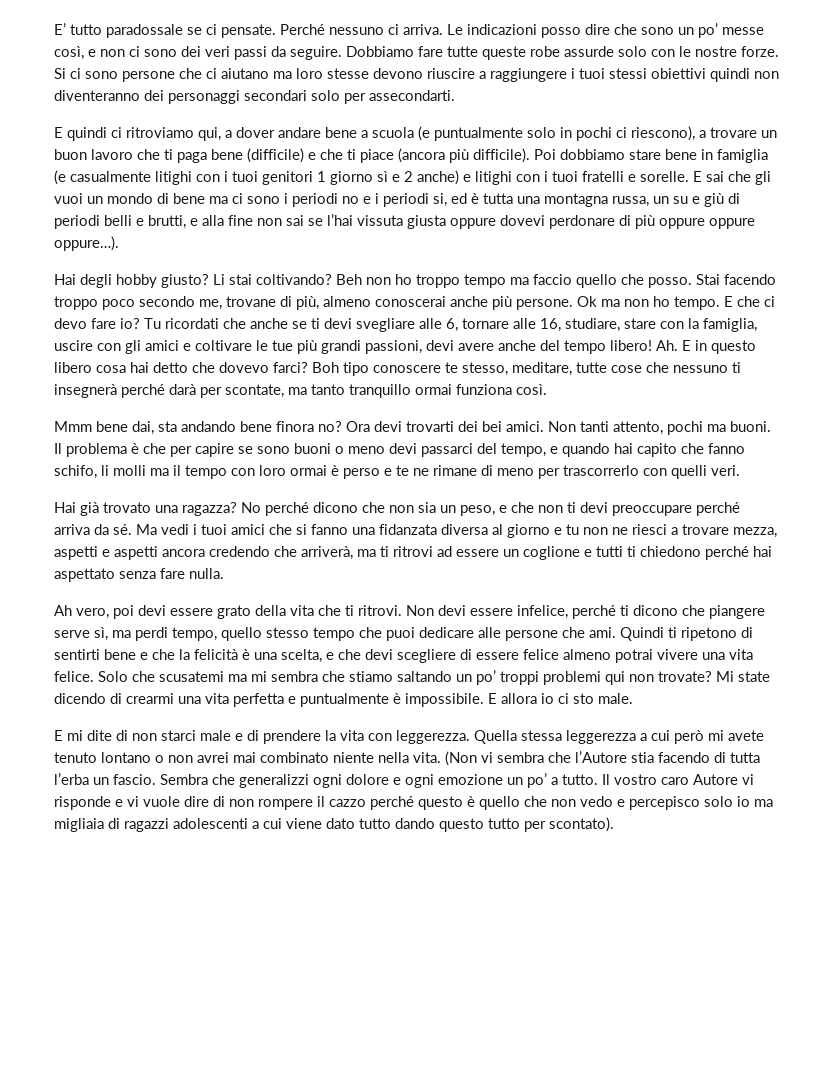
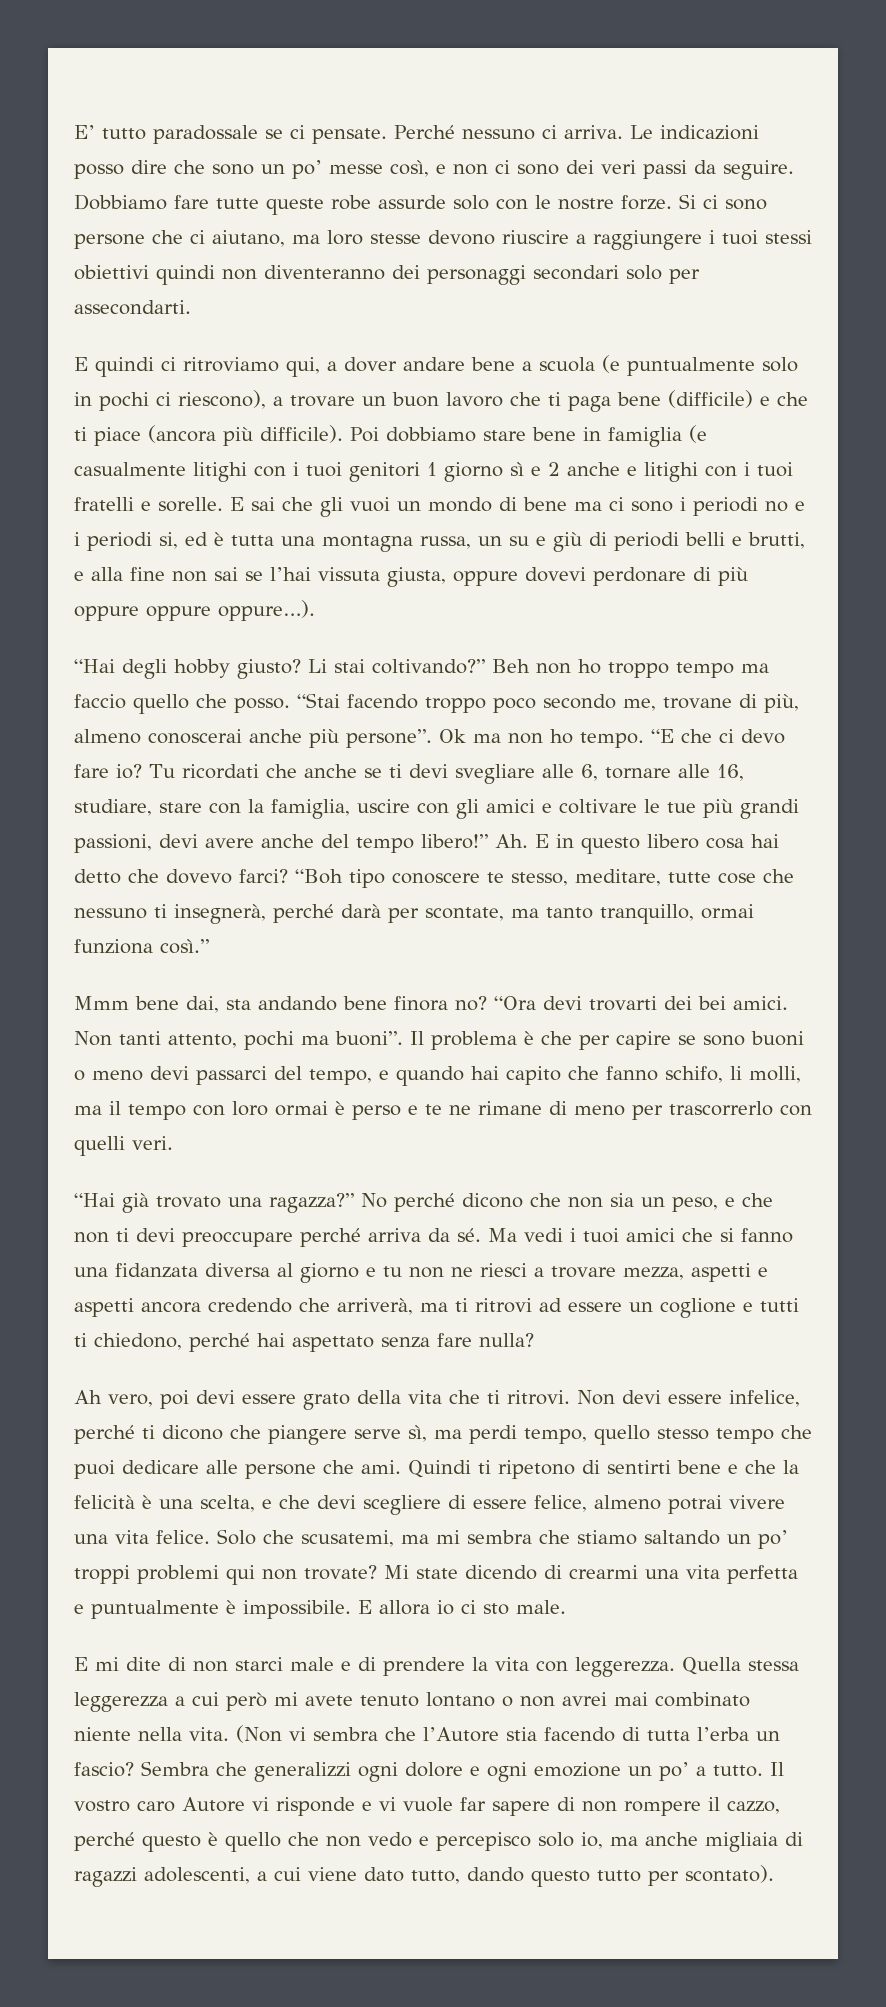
- Si ci sono persone che ci aiutano ma loro stesse devono riuscire a raggiungere i tuoi stessi obiettivi quindi non diventeranno dei personaggi secondari solo per assecondarti.
+ Si ci sono persone che ci aiutano, ma loro stesse devono riuscire a raggiungere i tuoi stessi obiettivi quindi non diventeranno dei personaggi secondari solo per assecondarti.
- Poi dobbiamo stare bene in famiglia (e casualmente litighi con i tuoi genitori 1 giorno sì e 2 anche) e litighi con i tuoi fratelli e sorelle.
+ Poi dobbiamo stare bene in famiglia (e casualmente litighi con i tuoi genitori 1 giorno sì e 2 anche e litighi con i tuoi fratelli e sorelle.
- E sai che gli vuoi un mondo di bene ma ci sono i periodi no e i periodi si, ed è tutta una montagna russa, un su e giù di periodi belli e brutti, e alla fine non sai se l’hai vissuta giusta oppure dovevi perdonare di più oppure oppure oppure…).
+ E sai che gli vuoi un mondo di bene ma ci sono i periodi no e i periodi si, ed è tutta una montagna russa, un su e giù di periodi belli e brutti, e alla fine non sai se l’hai vissuta giusta, oppure dovevi perdonare di più oppure oppure oppure…).
- Hai degli hobby giusto?
+ “Hai degli hobby giusto?
- Li stai coltivando?
+ Li stai coltivando?”
- Stai facendo troppo poco secondo me, trovane di più, almeno conoscerai anche più persone.
+ “Stai facendo troppo poco secondo me, trovane di più, almeno conoscerai anche più persone”.
- E che ci devo fare io?
+ “E che ci devo fare io?
- Tu ricordati che anche se ti devi svegliare alle 6, tornare alle 16, studiare, stare con la famiglia, uscire con gli amici e coltivare le tue più grandi passioni, devi avere anche del tempo libero!
+ Tu ricordati che anche se ti devi svegliare alle 6, tornare alle 16, studiare, stare con la famiglia, uscire con gli amici e coltivare le tue più grandi passioni, devi avere anche del tempo libero!”
- Boh tipo conoscere te stesso, meditare, tutte cose che nessuno ti insegnerà perché darà per scontate, ma tanto tranquillo ormai funziona così.
+ “Boh tipo conoscere te stesso, meditare, tutte cose che nessuno ti insegnerà, perché darà per scontate, ma tanto tranquillo, ormai funziona così.”
- Ora devi trovarti dei bei amici.
+ “Ora devi trovarti dei bei amici.
- Non tanti attento, pochi ma buoni.
+ Non tanti attento, pochi ma buoni”.
- Il problema è che per capire se sono buoni o meno devi passarci del tempo, e quando hai capito che fanno schifo, li molli ma il tempo con loro ormai è perso e te ne rimane di meno per trascorrerlo con quelli veri.
+ Il problema è che per capire se sono buoni o meno devi passarci del tempo, e quando hai capito che fanno schifo, li molli, ma il tempo con loro ormai è perso e te ne rimane di meno per trascorrerlo con quelli veri.
- Hai già trovato una ragazza?
+ “Hai già trovato una ragazza?”
- Ma vedi i tuoi amici che si fanno una fidanzata diversa al giorno e tu non ne riesci a trovare mezza, aspetti e aspetti ancora credendo che arriverà, ma ti ritrovi ad essere un coglione e tutti ti chiedono perché hai aspettato senza fare nulla.
+ Ma vedi i tuoi amici che si fanno una fidanzata diversa al giorno e tu non ne riesci a trovare mezza, aspetti e aspetti ancora credendo che arriverà, ma ti ritrovi ad essere un coglione e tutti ti chiedono, perché hai aspettato senza fare nulla?
- Quindi ti ripetono di sentirti bene e che la felicità è una scelta, e che devi scegliere di essere felice almeno potrai vivere una vita felice.
+ Quindi ti ripetono di sentirti bene e che la felicità è una scelta, e che devi scegliere di essere felice, almeno potrai vivere una vita felice.
- Solo che scusatemi ma mi sembra che stiamo saltando un po’ troppi problemi qui non trovate?
+ Solo che scusatemi, ma mi sembra che stiamo saltando un po’ troppi problemi qui non trovate?
- (Non vi sembra che l’Autore stia facendo di tutta l’erba un fascio.
+ (Non vi sembra che l’Autore stia facendo di tutta l’erba un fascio?
- Il vostro caro Autore vi risponde e vi vuole dire di non rompere il cazzo perché questo è quello che non vedo e percepisco solo io ma migliaia di ragazzi adolescenti a cui viene dato tutto dando questo tutto per scontato).
+ Il vostro caro Autore vi risponde e vi vuole far sapere di non rompere il cazzo, perché questo è quello che non vedo e percepisco solo io, ma anche migliaia di ragazzi adolescenti, a cui viene dato tutto, dando questo tutto per scontato).

